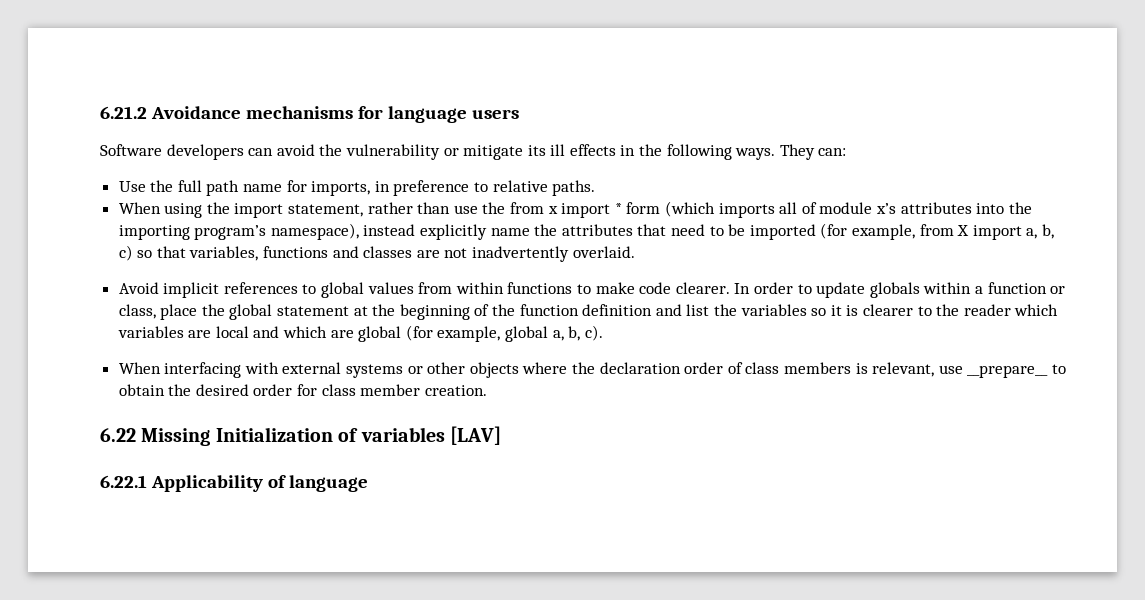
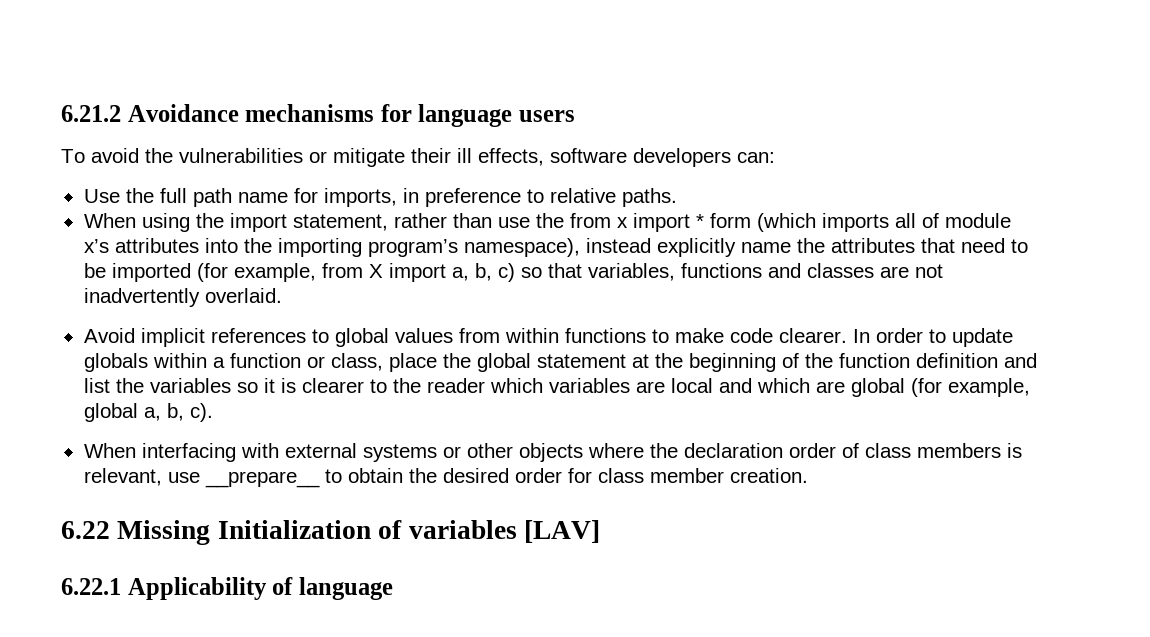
- Software developers can avoid the vulnerability or mitigate its ill effects in the following ways. They can:
+ To avoid the vulnerabilities or mitigate their ill effects, software developers can:

